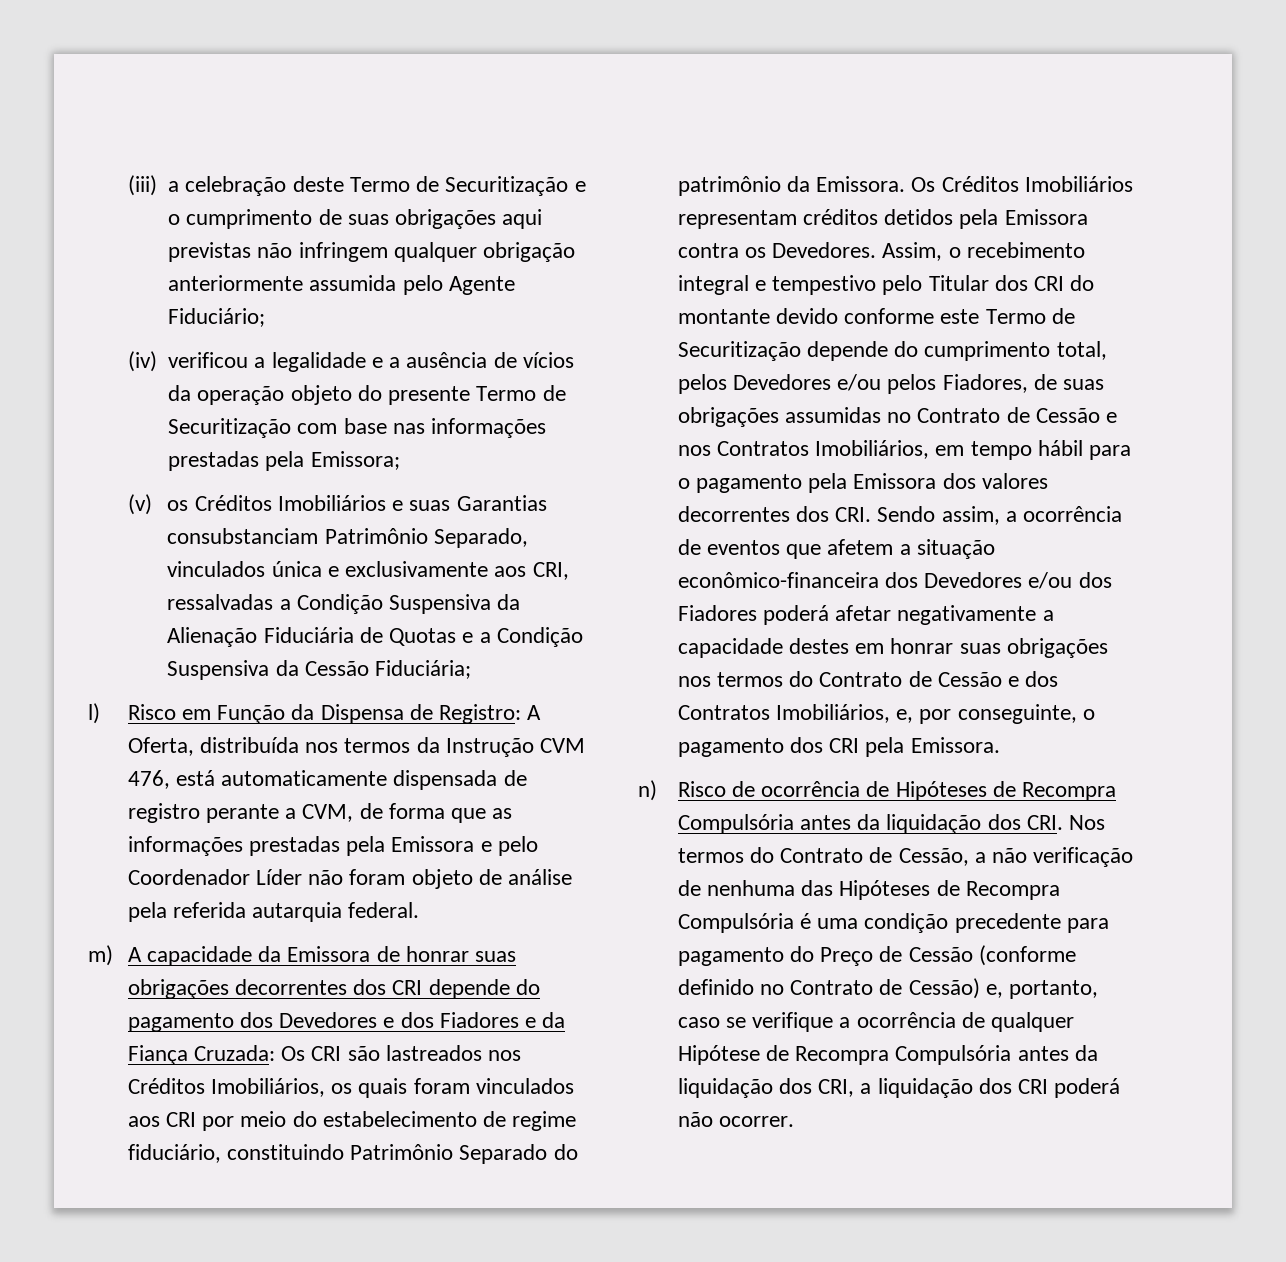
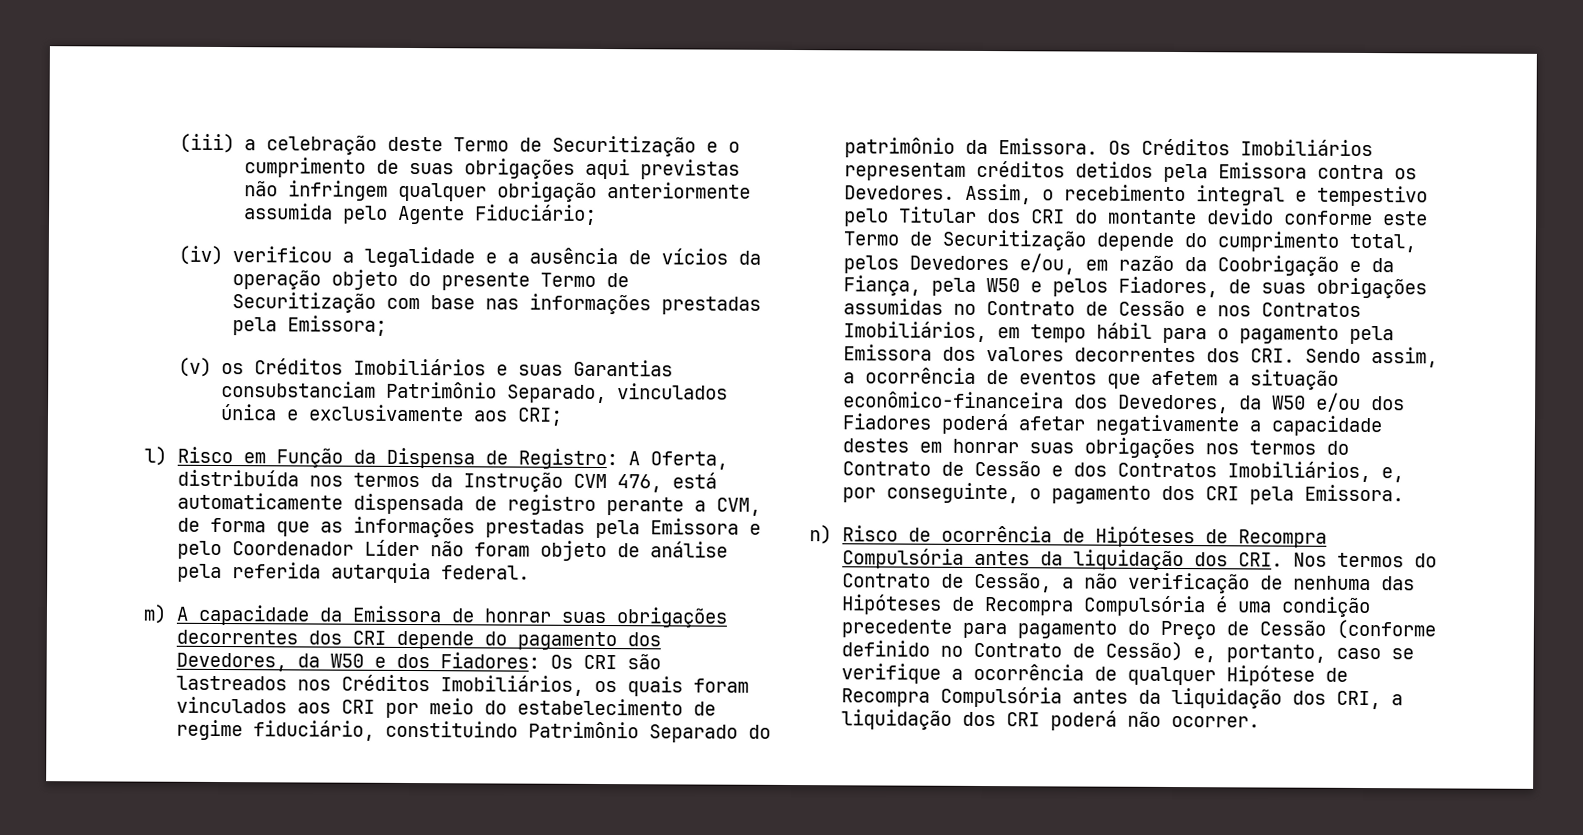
- (v) os Créditos Imobiliários e suas Garantias consubstanciam Patrimônio Separado, vinculados única e exclusivamente aos CRI, ressalvadas a Condição Suspensiva da Alienação Fiduciária de Quotas e a Condição Suspensiva da Cessão Fiduciária;
+ (v) os Créditos Imobiliários e suas Garantias consubstanciam Patrimônio Separado, vinculados única e exclusivamente aos CRI;
- m) A capacidade da Emissora de honrar suas obrigações decorrentes dos CRI depende do pagamento dos Devedores e dos Fiadores e da Fiança Cruzada: Os CRI são lastreados nos Créditos Imobiliários, os quais foram vinculados aos CRI por meio do estabelecimento de regime fiduciário, constituindo Patrimônio Separado do patrimônio da Emissora.
+ m) A capacidade da Emissora de honrar suas obrigações decorrentes dos CRI depende do pagamento dos Devedores, da W50 e dos Fiadores: Os CRI são lastreados nos Créditos Imobiliários, os quais foram vinculados aos CRI por meio do estabelecimento de regime fiduciário, constituindo Patrimônio Separado do patrimônio da Emissora.
- Assim, o recebimento integral e tempestivo pelo Titular dos CRI do montante devido conforme este Termo de Securitização depende do cumprimento total, pelos Devedores e/ou pelos Fiadores, de suas obrigações assumidas no Contrato de Cessão e nos Contratos Imobiliários, em tempo hábil para o pagamento pela Emissora dos valores decorrentes dos CRI. Sendo assim, a ocorrência de eventos que afetem a situação econômico-financeira dos Devedores e/ou dos Fiadores poderá afetar negativamente a capacidade destes em honrar suas obrigações nos termos do Contrato de Cessão e dos Contratos Imobiliários, e, por conseguinte, o pagamento dos CRI pela Emissora.
+ Assim, o recebimento integral e tempestivo pelo Titular dos CRI do montante devido conforme este Termo de Securitização depende do cumprimento total, pelos Devedores e/ou, em razão da Coobrigação e da Fiança, pela W50 e pelos Fiadores, de suas obrigações assumidas no Contrato de Cessão e nos Contratos Imobiliários, em tempo hábil para o pagamento pela Emissora dos valores decorrentes dos CRI. Sendo assim, a ocorrência de eventos que afetem a situação econômico-financeira dos Devedores, da W50 e/ou dos Fiadores poderá afetar negativamente a capacidade destes em honrar suas obrigações nos termos do Contrato de Cessão e dos Contratos Imobiliários, e, por conseguinte, o pagamento dos CRI pela Emissora.

